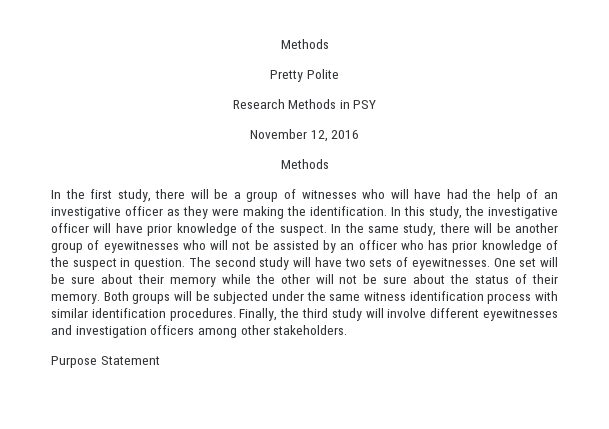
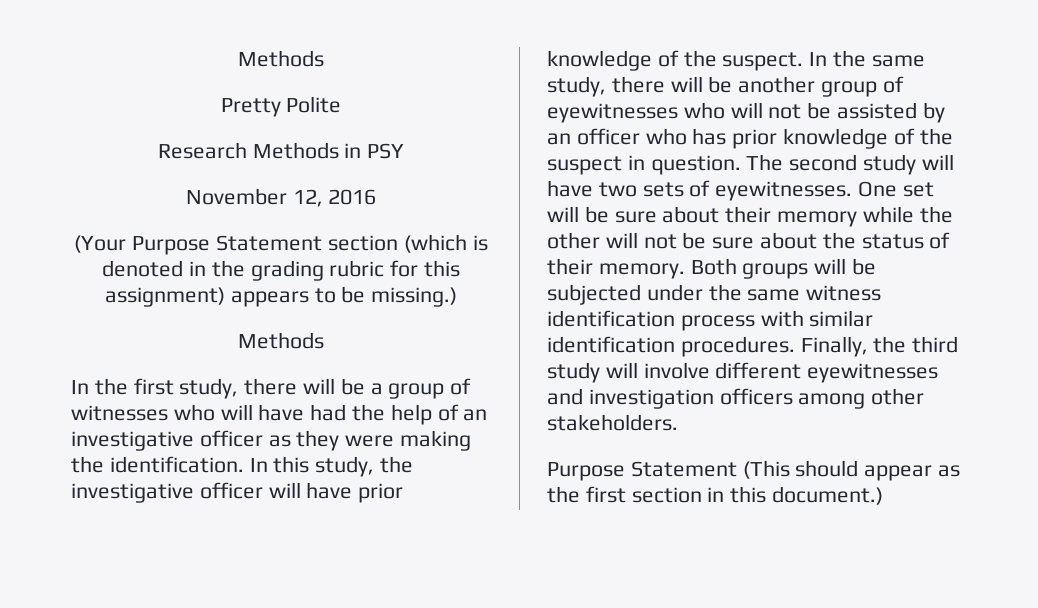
+ (Your Purpose Statement section (which is denoted in the grading rubric for this assignment) appears to be missing.)
- Purpose Statement
+ Purpose Statement (This should appear as the first section in this document.)

